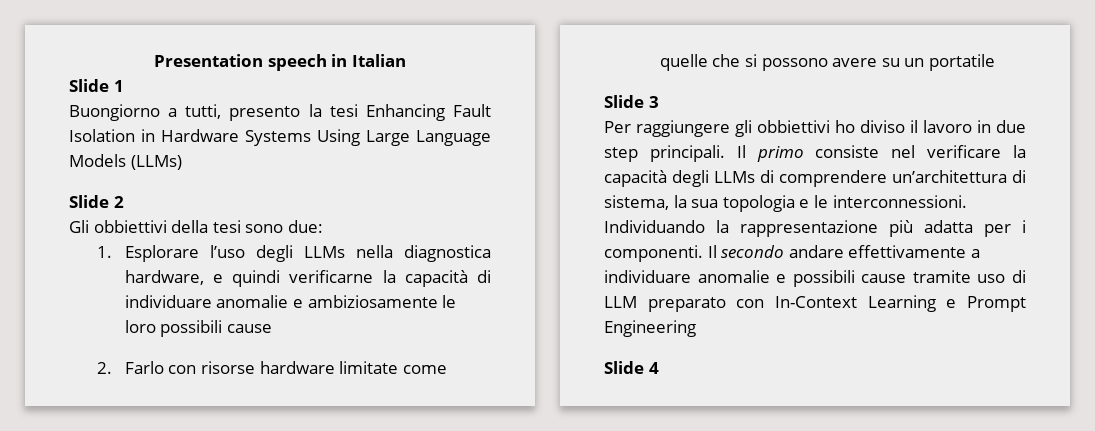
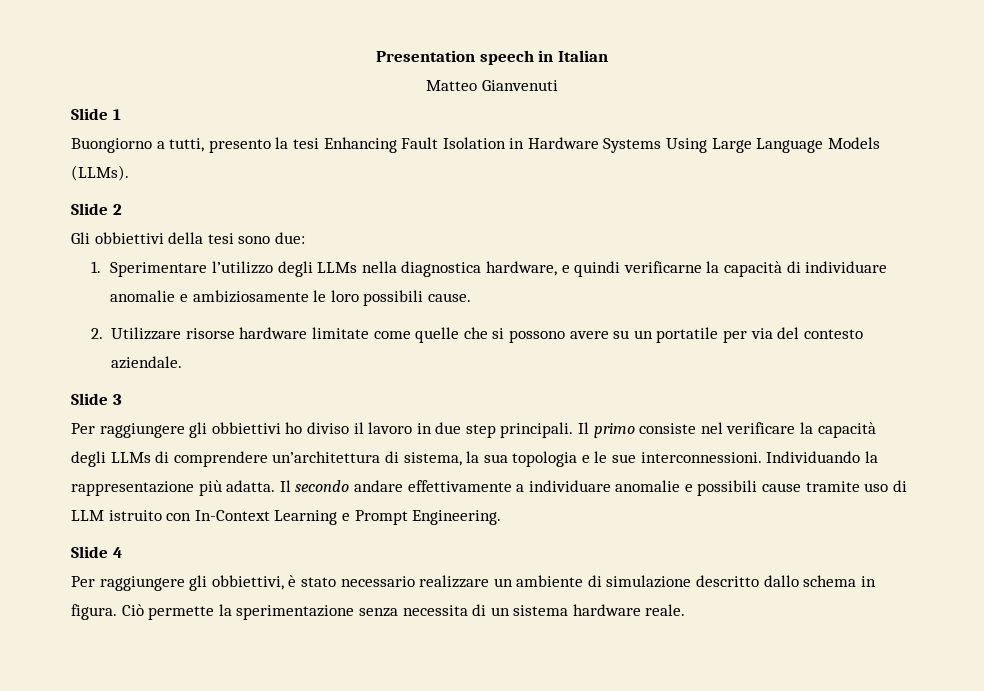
+ Matteo Gianvenuti
- Buongiorno a tutti, presento la tesi Enhancing Fault Isolation in Hardware Systems Using Large Language Models (LLMs)
+ Buongiorno a tutti, presento la tesi Enhancing Fault Isolation in Hardware Systems Using Large Language Models (LLMs).
- 1. Esplorare l’uso degli LLMs nella diagnostica hardware, e quindi verificarne la capacità di individuare anomalie e ambiziosamente le loro possibili cause
+ 1. Sperimentare l’utilizzo degli LLMs nella diagnostica hardware, e quindi verificarne la capacità di individuare anomalie e ambiziosamente le loro possibili cause.
- 2. Farlo con risorse hardware limitate come quelle che si possono avere su un portatile
+ 2. Utilizzare risorse hardware limitate come quelle che si possono avere su un portatile per via del contesto aziendale.
- Il primo consiste nel verificare la capacità degli LLMs di comprendere un’architettura di sistema, la sua topologia e le interconnessioni.
+ Il primo consiste nel verificare la capacità degli LLMs di comprendere un’architettura di sistema, la sua topologia e le sue interconnessioni.
- Individuando la rappresentazione più adatta per i componenti.
+ Individuando la rappresentazione più adatta.
- Il secondo andare effettivamente a individuare anomalie e possibili cause tramite uso di LLM preparato con In-Context Learning e Prompt Engineering
+ Il secondo andare effettivamente a individuare anomalie e possibili cause tramite uso di LLM istruito con In-Context Learning e Prompt Engineering.
+ Per raggiungere gli obbiettivi, è stato necessario realizzare un ambiente di simulazione descritto dallo schema in figura. Ciò permette la sperimentazione senza necessita di un sistema hardware reale.

